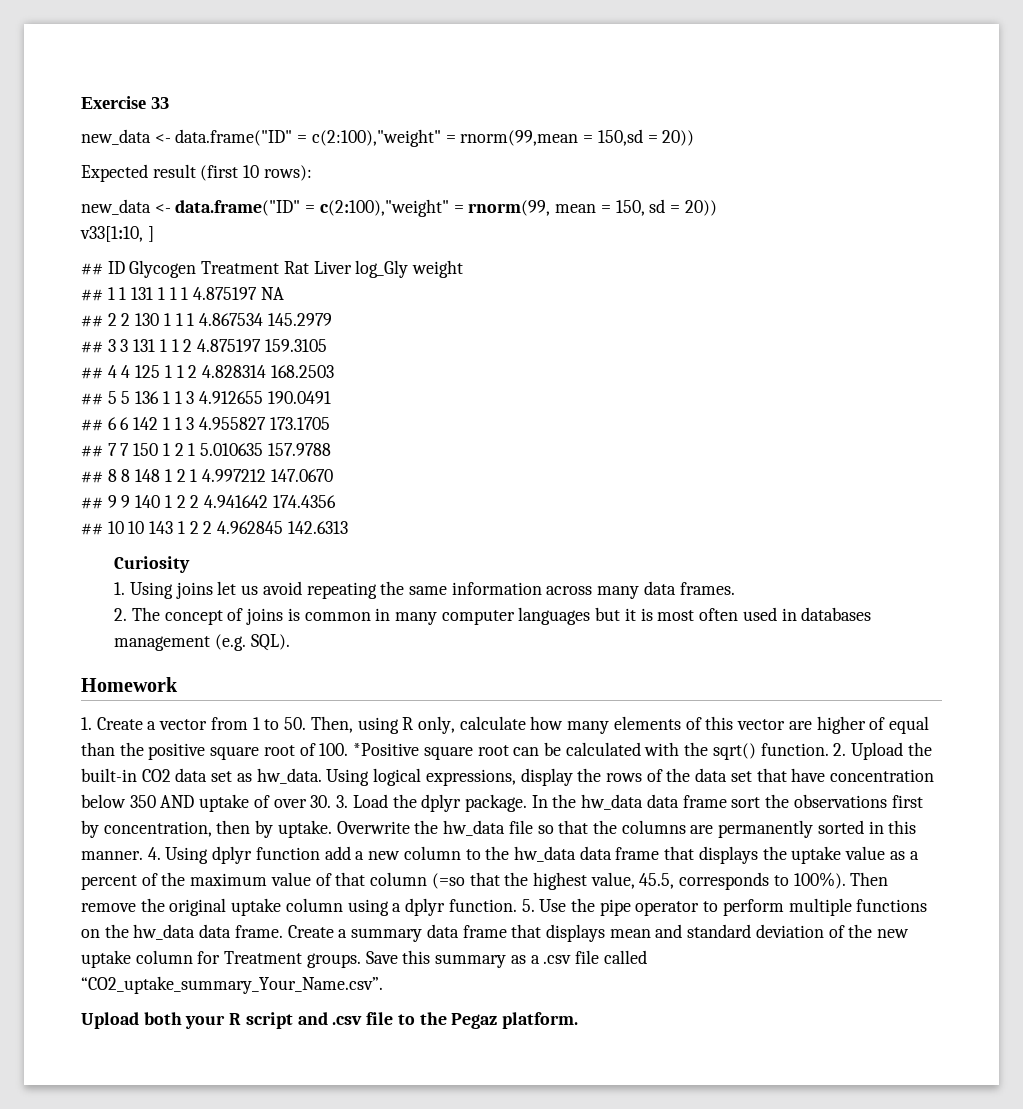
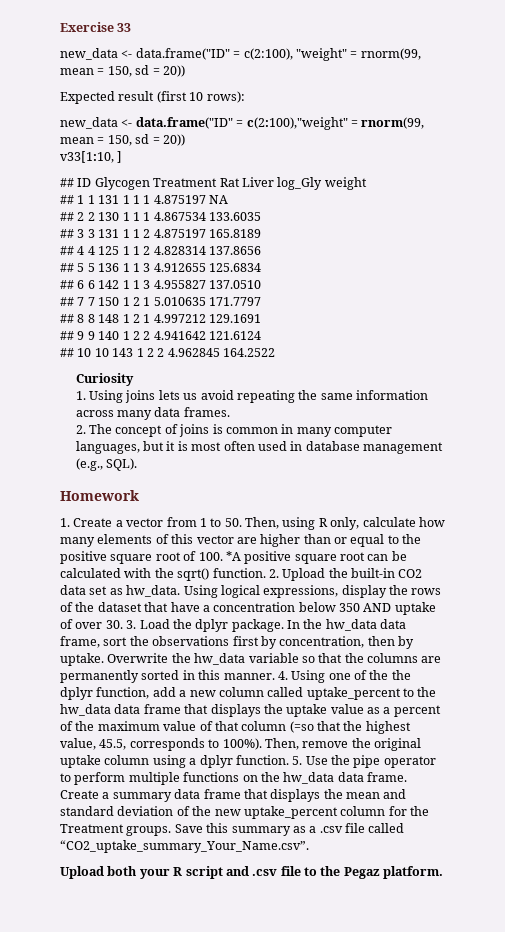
- new_data <- data.frame("ID" = c(2:100),"weight" = rnorm(99,mean = 150,sd = 20))
+ new_data <- data.frame("ID" = c(2:100), "weight" = rnorm(99, mean = 150, sd = 20))
- ## 2 2 130 1 1 1 4.867534 145.2979
+ ## 2 2 130 1 1 1 4.867534 133.6035
- ## 3 3 131 1 1 2 4.875197 159.3105
+ ## 3 3 131 1 1 2 4.875197 165.8189
- ## 4 4 125 1 1 2 4.828314 168.2503
+ ## 4 4 125 1 1 2 4.828314 137.8656
- ## 5 5 136 1 1 3 4.912655 190.0491
+ ## 5 5 136 1 1 3 4.912655 125.6834
- ## 6 6 142 1 1 3 4.955827 173.1705
+ ## 6 6 142 1 1 3 4.955827 137.0510
- ## 7 7 150 1 2 1 5.010635 157.9788
+ ## 7 7 150 1 2 1 5.010635 171.7797
- ## 8 8 148 1 2 1 4.997212 147.0670
+ ## 8 8 148 1 2 1 4.997212 129.1691
- ## 9 9 140 1 2 2 4.941642 174.4356
+ ## 9 9 140 1 2 2 4.941642 121.6124
- ## 10 10 143 1 2 2 4.962845 142.6313
+ ## 10 10 143 1 2 2 4.962845 164.2522
- 1. Using joins let us avoid repeating the same information across many data frames.
+ 1. Using joins lets us avoid repeating the same information across many data frames.
- 2. The concept of joins is common in many computer languages but it is most often used in databases management (e.g. SQL).
+ 2. The concept of joins is common in many computer languages, but it is most often used in database management (e.g., SQL).
- 1. Create a vector from 1 to 50. Then, using R only, calculate how many elements of this vector are higher of equal than the positive square root of 100. *Positive square root can be calculated with the sqrt() function.
+ 1. Create a vector from 1 to 50. Then, using R only, calculate how many elements of this vector are higher than or equal to the positive square root of 100. *A positive square root can be calculated with the sqrt() function.
- Using logical expressions, display the rows of the data set that have concentration below 350 AND uptake of over 30. 3. Load the dplyr package.
+ Using logical expressions, display the rows of the dataset that have a concentration below 350 AND uptake of over 30. 3. Load the dplyr package.
- In the hw_data data frame sort the observations first by concentration, then by uptake.
+ In the hw_data data frame, sort the observations first by concentration, then by uptake.
- Overwrite the hw_data file so that the columns are permanently sorted in this manner.
+ Overwrite the hw_data variable so that the columns are permanently sorted in this manner.
- 4. Using dplyr function add a new column to the hw_data data frame that displays the uptake value as a percent of the maximum value of that column (=so that the highest value, 45.5, corresponds to 100%).
+ 4. Using one of the the dplyr function, add a new column called uptake_percent to the hw_data data frame that displays the uptake value as a percent of the maximum value of that column (=so that the highest value, 45.5, corresponds to 100%).
- Then remove the original uptake column using a dplyr function.
+ Then, remove the original uptake column using a dplyr function.
- Create a summary data frame that displays mean and standard deviation of the new uptake column for Treatment groups.
+ Create a summary data frame that displays the mean and standard deviation of the new uptake_percent column for the Treatment groups.

